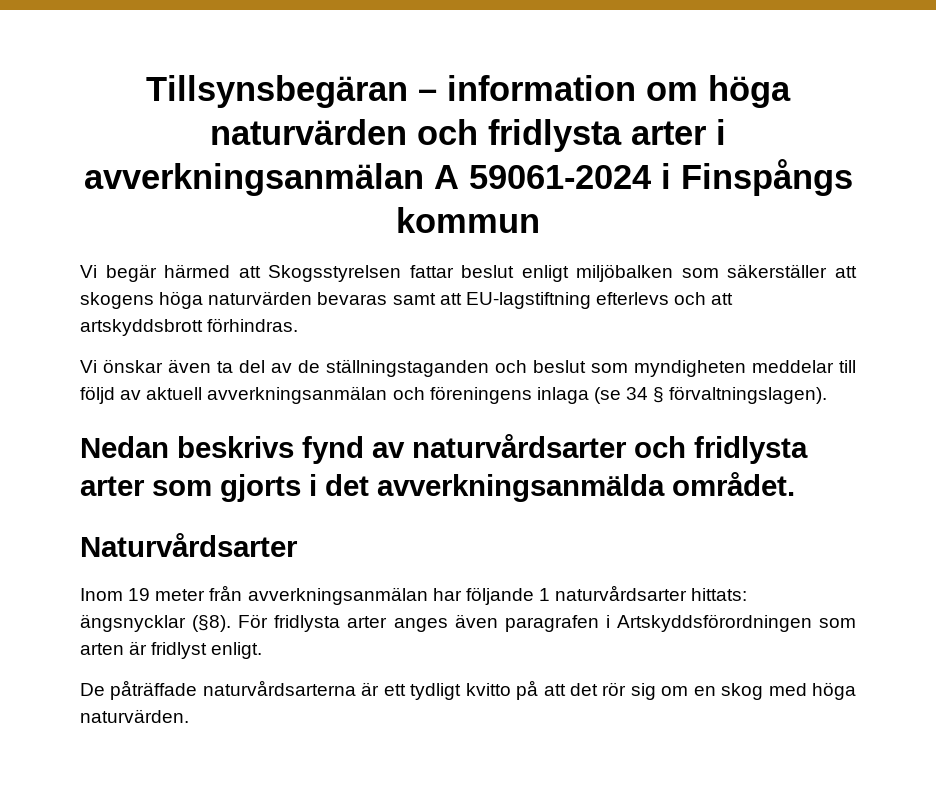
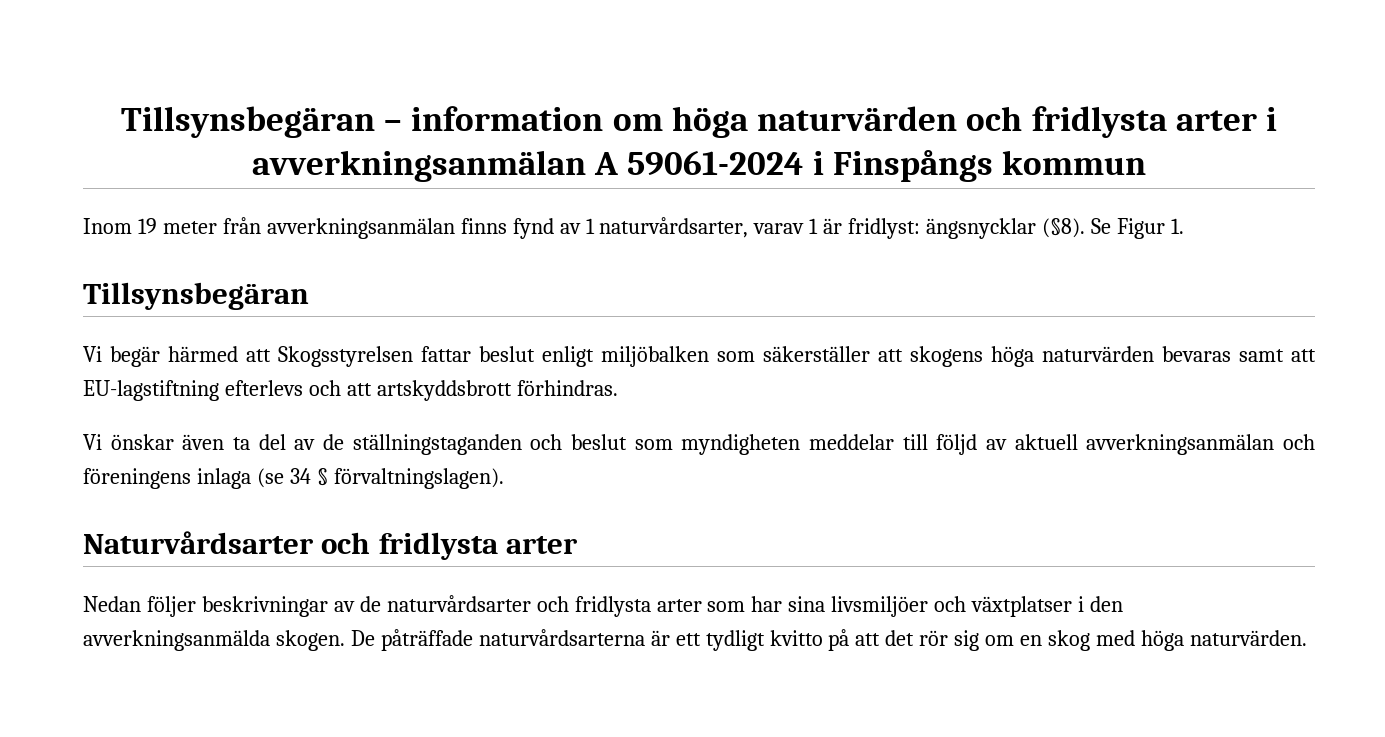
+ Inom 19 meter från avverkningsanmälan finns fynd av 1 naturvårdsarter, varav 1 är fridlyst: ängsnycklar (§8). Se Figur 1.
+ Tillsynsbegäran
- Nedan beskrivs fynd av naturvårdsarter och fridlysta arter som gjorts i det avverkningsanmälda området.
- Naturvårdsarter
- Inom 19 meter från avverkningsanmälan har följande 1 naturvårdsarter hittats: ängsnycklar (§8). För fridlysta arter anges även paragrafen i Artskyddsförordningen som arten är fridlyst enligt.
- De påträffade naturvårdsarterna är ett tydligt kvitto på att det rör sig om en skog med höga naturvärden.
+ Naturvårdsarter och fridlysta arter
+ Nedan följer beskrivningar av de naturvårdsarter och fridlysta arter som har sina livsmiljöer och växtplatser i den avverkningsanmälda skogen. De påträffade naturvårdsarterna är ett tydligt kvitto på att det rör sig om en skog med höga naturvärden.

